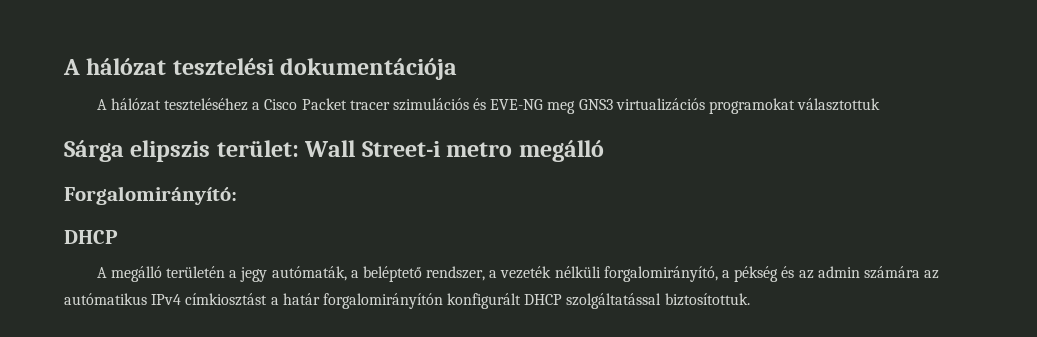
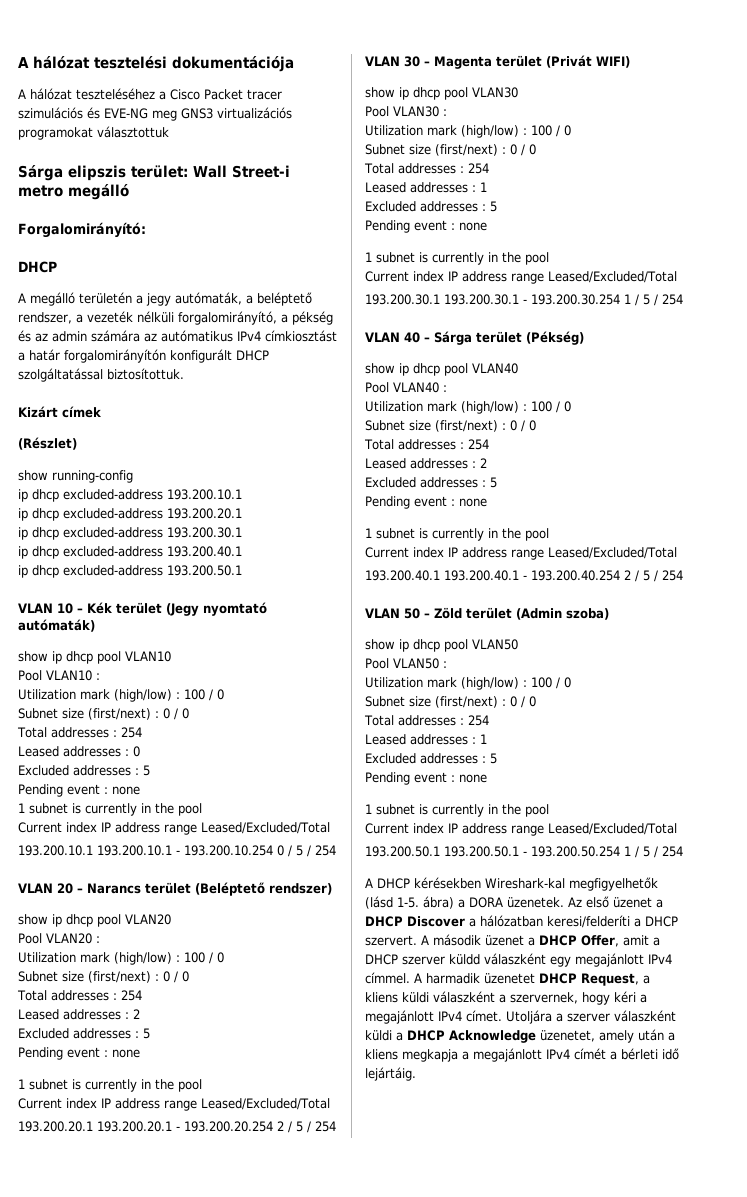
+ Kizárt címek
+ (Részlet)
+ show running-config
+ ip dhcp excluded-address 193.200.10.1
+ ip dhcp excluded-address 193.200.20.1
+ ip dhcp excluded-address 193.200.30.1
+ ip dhcp excluded-address 193.200.40.1
+ ip dhcp excluded-address 193.200.50.1
+ VLAN 10 – Kék terület (Jegy nyomtató autómaták)
+ show ip dhcp pool VLAN10
+ Pool VLAN10 :
+ Utilization mark (high/low) : 100 / 0
+ Subnet size (first/next) : 0 / 0
+ Total addresses : 254
+ Leased addresses : 0
+ Excluded addresses : 5
+ Pending event : none
+ 1 subnet is currently in the pool
+ Current index IP address range Leased/Excluded/Total
+ 193.200.10.1 193.200.10.1 - 193.200.10.254 0 / 5 / 254
+ VLAN 20 – Narancs terület (Beléptető rendszer)
+ show ip dhcp pool VLAN20
+ Pool VLAN20 :
+ Utilization mark (high/low) : 100 / 0
+ Subnet size (first/next) : 0 / 0
+ Total addresses : 254
+ Leased addresses : 2
+ Excluded addresses : 5
+ Pending event : none
+ 1 subnet is currently in the pool
+ Current index IP address range Leased/Excluded/Total
+ 193.200.20.1 193.200.20.1 - 193.200.20.254 2 / 5 / 254
+ VLAN 30 – Magenta terület (Privát WIFI)
+ show ip dhcp pool VLAN30
+ Pool VLAN30 :
+ Utilization mark (high/low) : 100 / 0
+ Subnet size (first/next) : 0 / 0
+ Total addresses : 254
+ Leased addresses : 1
+ Excluded addresses : 5
+ Pending event : none
+ 1 subnet is currently in the pool
+ Current index IP address range Leased/Excluded/Total
+ 193.200.30.1 193.200.30.1 - 193.200.30.254 1 / 5 / 254
+ VLAN 40 – Sárga terület (Pékség)
+ show ip dhcp pool VLAN40
+ Pool VLAN40 :
+ Utilization mark (high/low) : 100 / 0
+ Subnet size (first/next) : 0 / 0
+ Total addresses : 254
+ Leased addresses : 2
+ Excluded addresses : 5
+ Pending event : none
+ 1 subnet is currently in the pool
+ Current index IP address range Leased/Excluded/Total
+ 193.200.40.1 193.200.40.1 - 193.200.40.254 2 / 5 / 254
+ VLAN 50 – Zöld terület (Admin szoba)
+ show ip dhcp pool VLAN50
+ Pool VLAN50 :
+ Utilization mark (high/low) : 100 / 0
+ Subnet size (first/next) : 0 / 0
+ Total addresses : 254
+ Leased addresses : 1
+ Excluded addresses : 5
+ Pending event : none
+ 1 subnet is currently in the pool
+ Current index IP address range Leased/Excluded/Total
+ 193.200.50.1 193.200.50.1 - 193.200.50.254 1 / 5 / 254
+ A DHCP kérésekben Wireshark-kal megfigyelhetők (lásd 1-5. ábra) a DORA üzenetek. Az első üzenet a DHCP Discover a hálózatban keresi/felderíti a DHCP szervert. A második üzenet a DHCP Offer, amit a DHCP szerver küldd válaszként egy megajánlott IPv4 címmel. A harmadik üzenetet DHCP Request, a kliens küldi válaszként a szervernek, hogy kéri a megajánlott IPv4 címet. Utoljára a szerver válaszként küldi a DHCP Acknowledge üzenetet, amely után a kliens megkapja a megajánlott IPv4 címét a bérleti idő lejártáig.

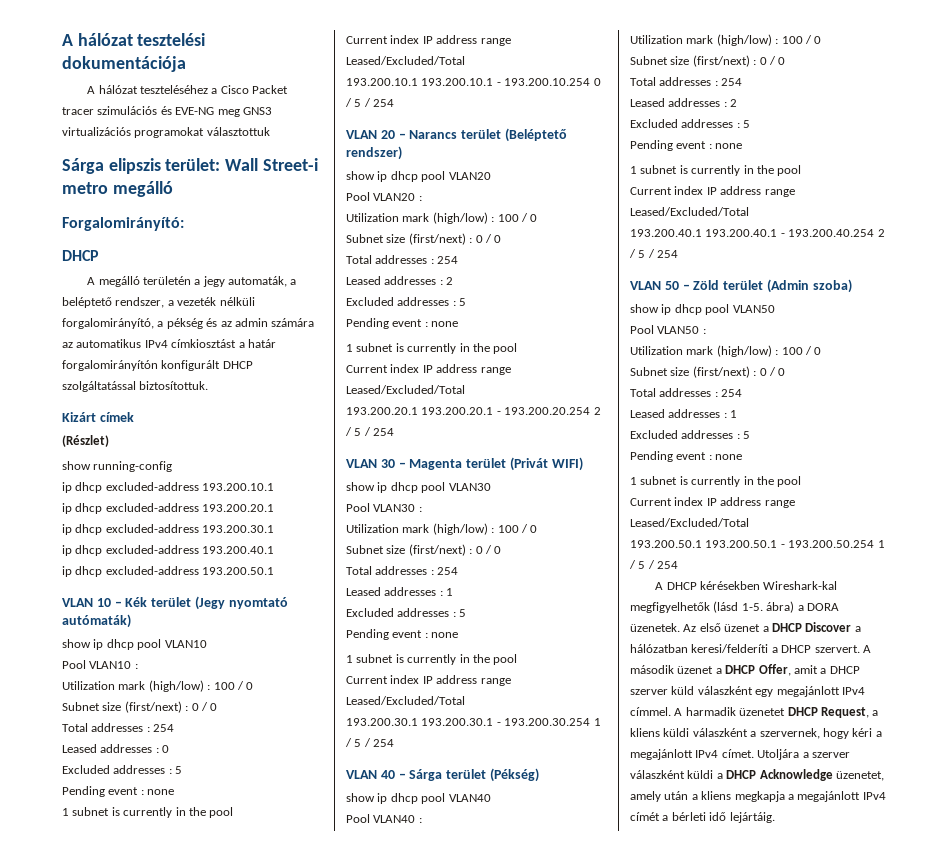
- A megálló területén a jegy autómaták, a beléptető rendszer, a vezeték nélküli forgalomirányító, a pékség és az admin számára az autómatikus IPv4 címkiosztást a határ forgalomirányítón konfigurált DHCP szolgáltatással biztosítottuk.
+ A megálló területén a jegy automaták, a beléptető rendszer, a vezeték nélküli forgalomirányító, a pékség és az admin számára az automatikus IPv4 címkiosztást a határ forgalomirányítón konfigurált DHCP szolgáltatással biztosítottuk.
- A második üzenet a DHCP Offer, amit a DHCP szerver küldd válaszként egy megajánlott IPv4 címmel.
+ A második üzenet a DHCP Offer, amit a DHCP szerver küld válaszként egy megajánlott IPv4 címmel.

